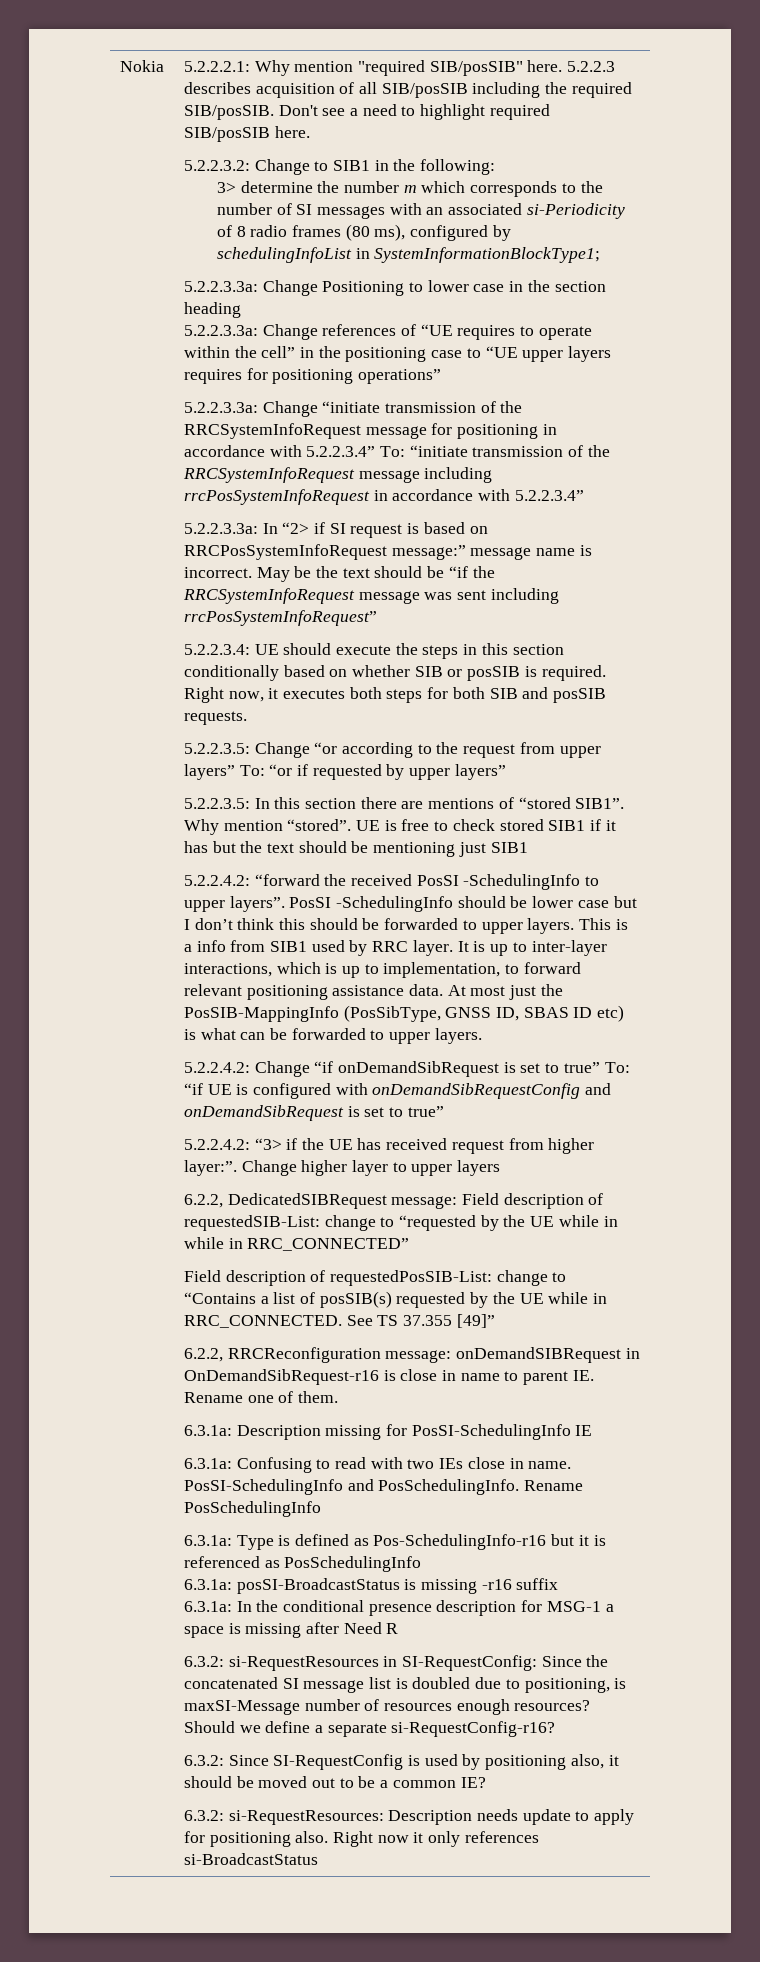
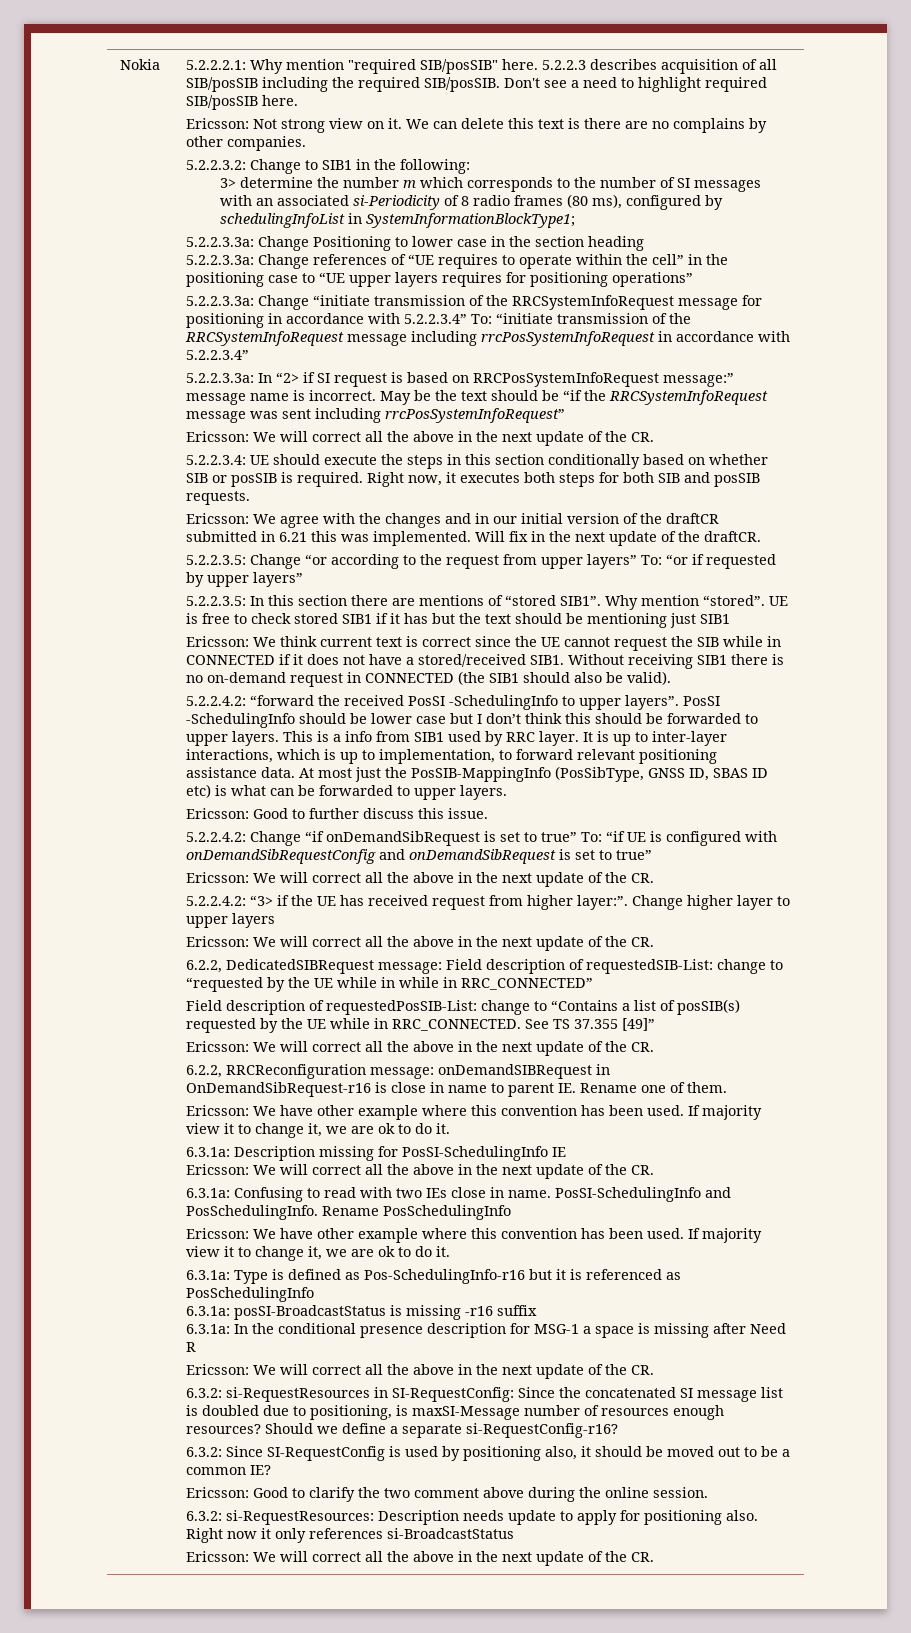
+ Ericsson: Not strong view on it. We can delete this text is there are no complains by other companies.
  May be the text should be “if the RRCSystemInfoRequest message was sent including rrcPosSystemInfoRequest”
+ Ericsson: We will correct all the above in the next update of the CR.
+ Ericsson: We agree with the changes and in our initial version of the draftCR submitted in 6.21 this was implemented. Will fix in the next update of the draftCR.
+ Ericsson: We think current text is correct since the UE cannot request the SIB while in CONNECTED if it does not have a stored/received SIB1. Without receiving SIB1 there is no on-demand request in CONNECTED (the SIB1 should also be valid).
+ Ericsson: Good to further discuss this issue.
  5.2.2.4.2: Change “if onDemandSibRequest is set to true” To: “if UE is configured with onDemandSibRequestConfig and onDemandSibRequest is set to true”
+ Ericsson: We will correct all the above in the next update of the CR.
  Change higher layer to upper layers
+ Ericsson: We will correct all the above in the next update of the CR.
  See TS 37.355 [49]”
+ Ericsson: We will correct all the above in the next update of the CR.
  6.2.2, RRCReconfiguration message: onDemandSIBRequest in OnDemandSibRequest-r16 is close in name to parent IE. Rename one of them.
+ Ericsson: We have other example where this convention has been used. If majority view it to change it, we are ok to do it.
  6.3.1a: Description missing for PosSI-SchedulingInfo IE
+ Ericsson: We will correct all the above in the next update of the CR.
  Rename PosSchedulingInfo
+ Ericsson: We have other example where this convention has been used. If majority view it to change it, we are ok to do it.
  6.3.1a: In the conditional presence description for MSG-1 a space is missing after Need R
+ Ericsson: We will correct all the above in the next update of the CR.
+ Ericsson: Good to clarify the two comment above during the online session.
  Right now it only references si-BroadcastStatus
+ Ericsson: We will correct all the above in the next update of the CR.

